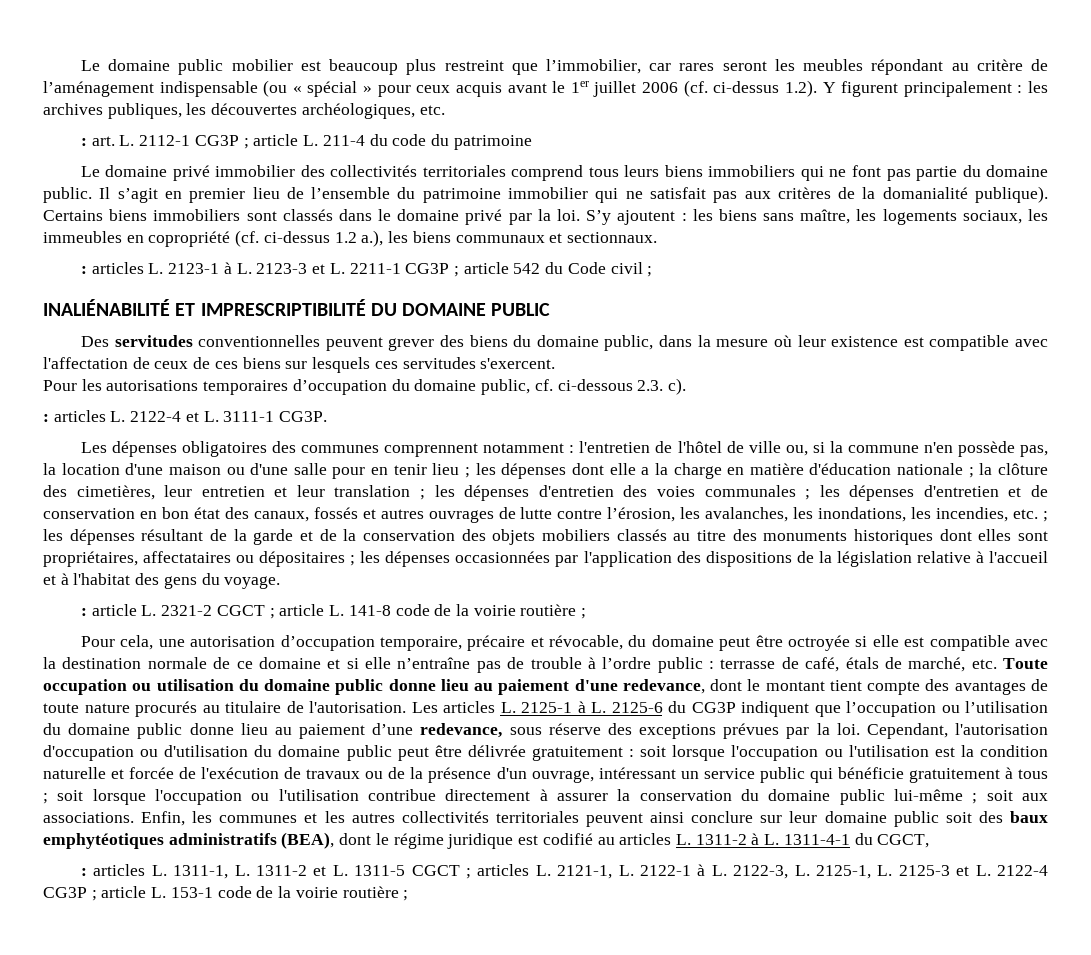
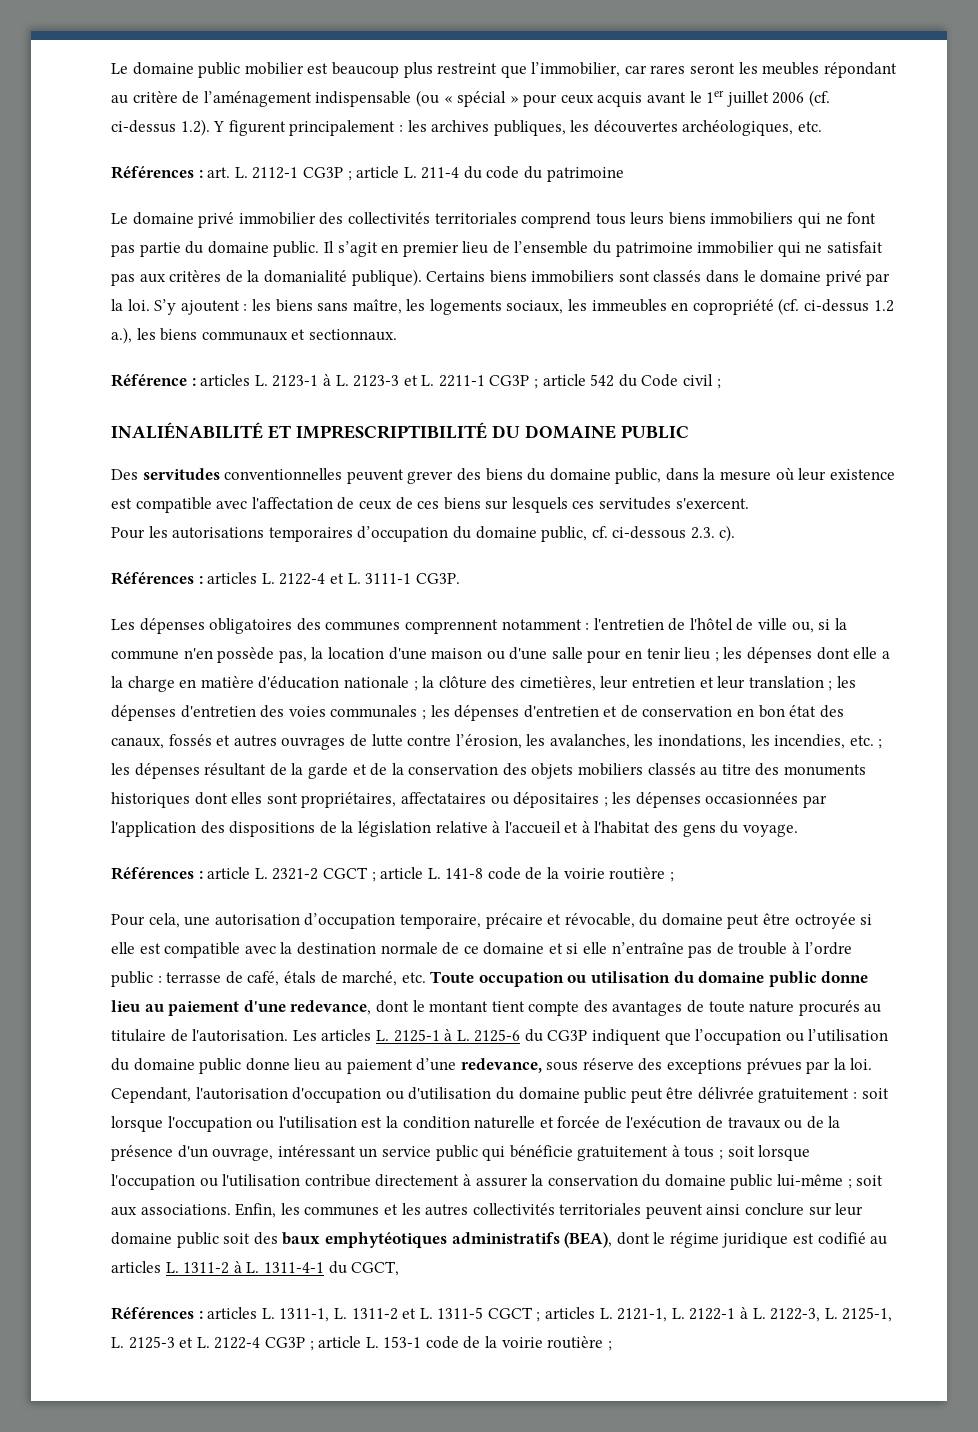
- : art. L. 2112-1 CG3P ; article L. 211-4 du code du patrimoine
+ Références : art. L. 2112-1 CG3P ; article L. 211-4 du code du patrimoine
- : articles L. 2123-1 à L. 2123-3 et L. 2211-1 CG3P ; article 542 du Code civil ;
+ Référence : articles L. 2123-1 à L. 2123-3 et L. 2211-1 CG3P ; article 542 du Code civil ;
- : articles L. 2122-4 et L. 3111-1 CG3P.
+ Références : articles L. 2122-4 et L. 3111-1 CG3P.
- : article L. 2321-2 CGCT ; article L. 141-8 code de la voirie routière ;
+ Références : article L. 2321-2 CGCT ; article L. 141-8 code de la voirie routière ;
- : articles L. 1311-1, L. 1311-2 et L. 1311-5 CGCT ; articles L. 2121-1, L. 2122-1 à L. 2122-3, L. 2125-1, L. 2125-3 et L. 2122-4 CG3P ; article L. 153-1 code de la voirie routière ;
+ Références : articles L. 1311-1, L. 1311-2 et L. 1311-5 CGCT ; articles L. 2121-1, L. 2122-1 à L. 2122-3, L. 2125-1, L. 2125-3 et L. 2122-4 CG3P ; article L. 153-1 code de la voirie routière ;

